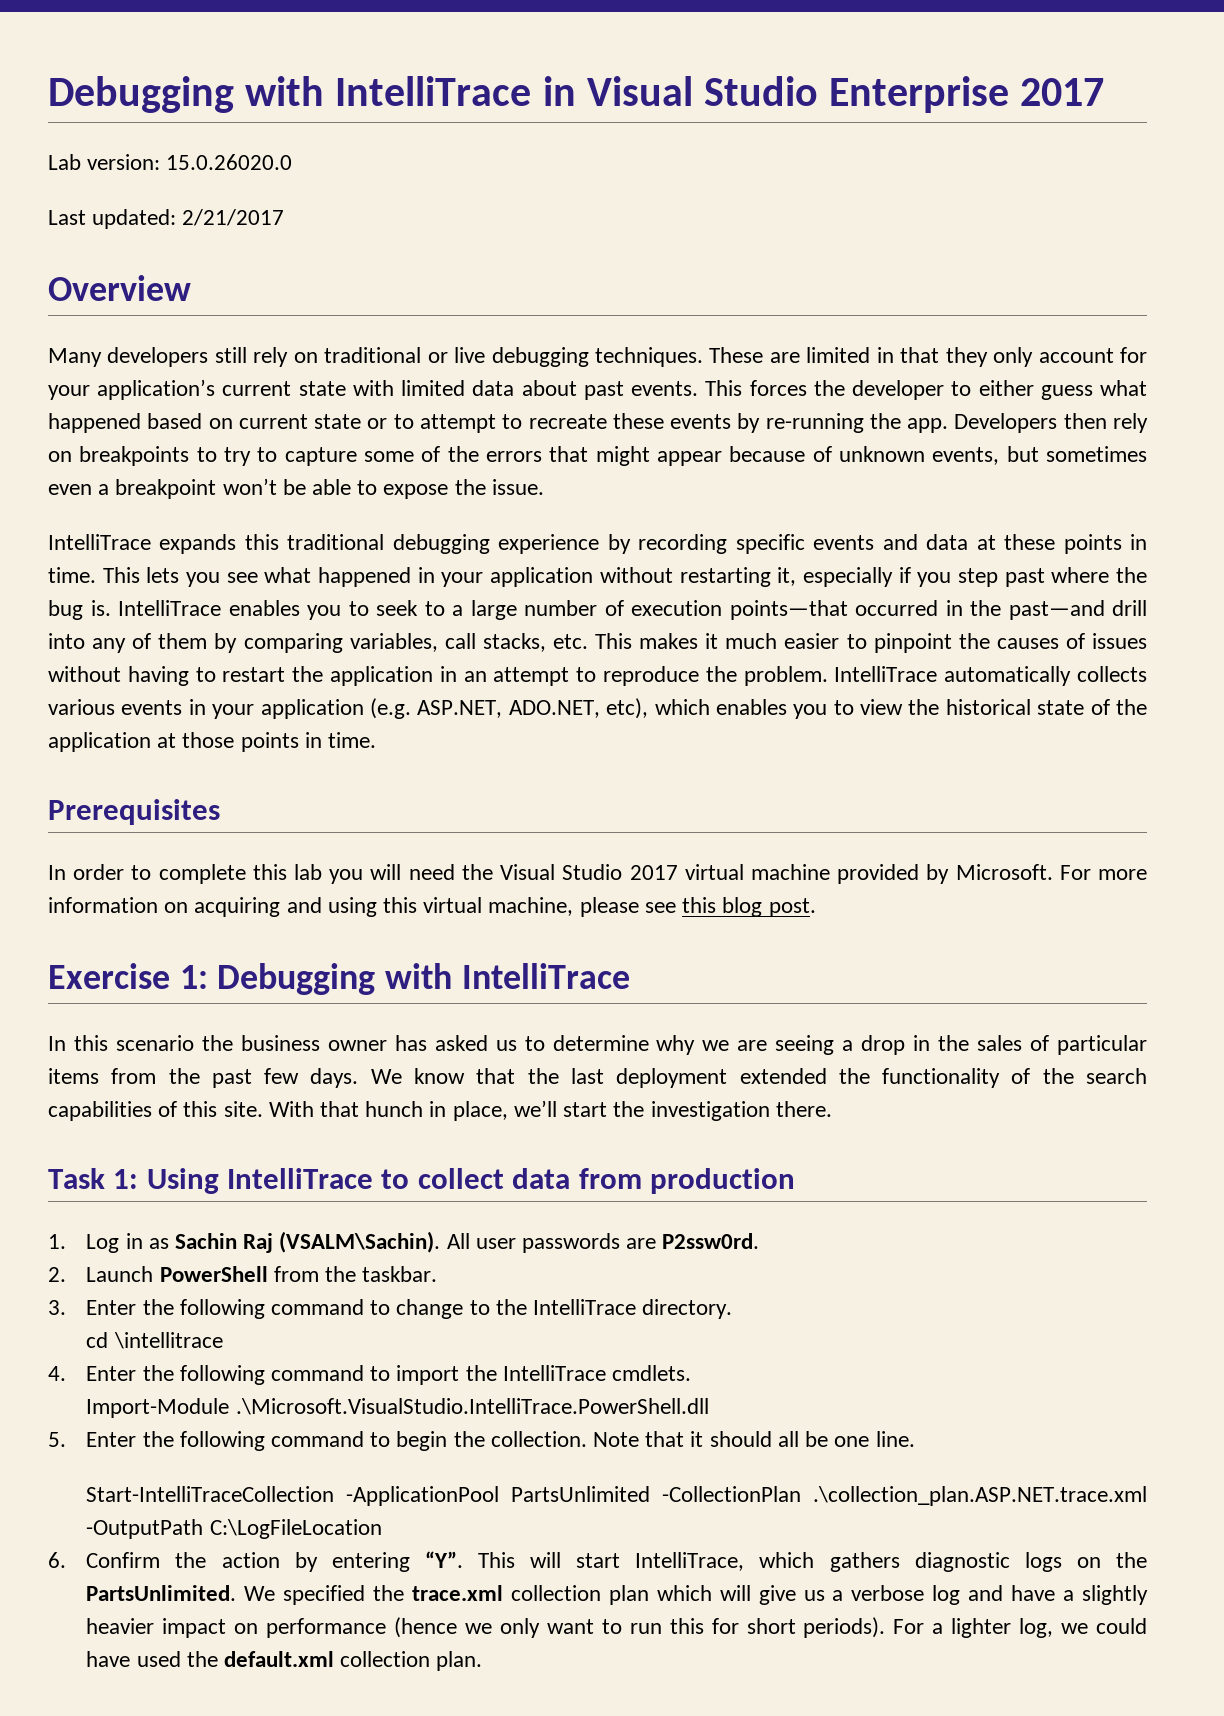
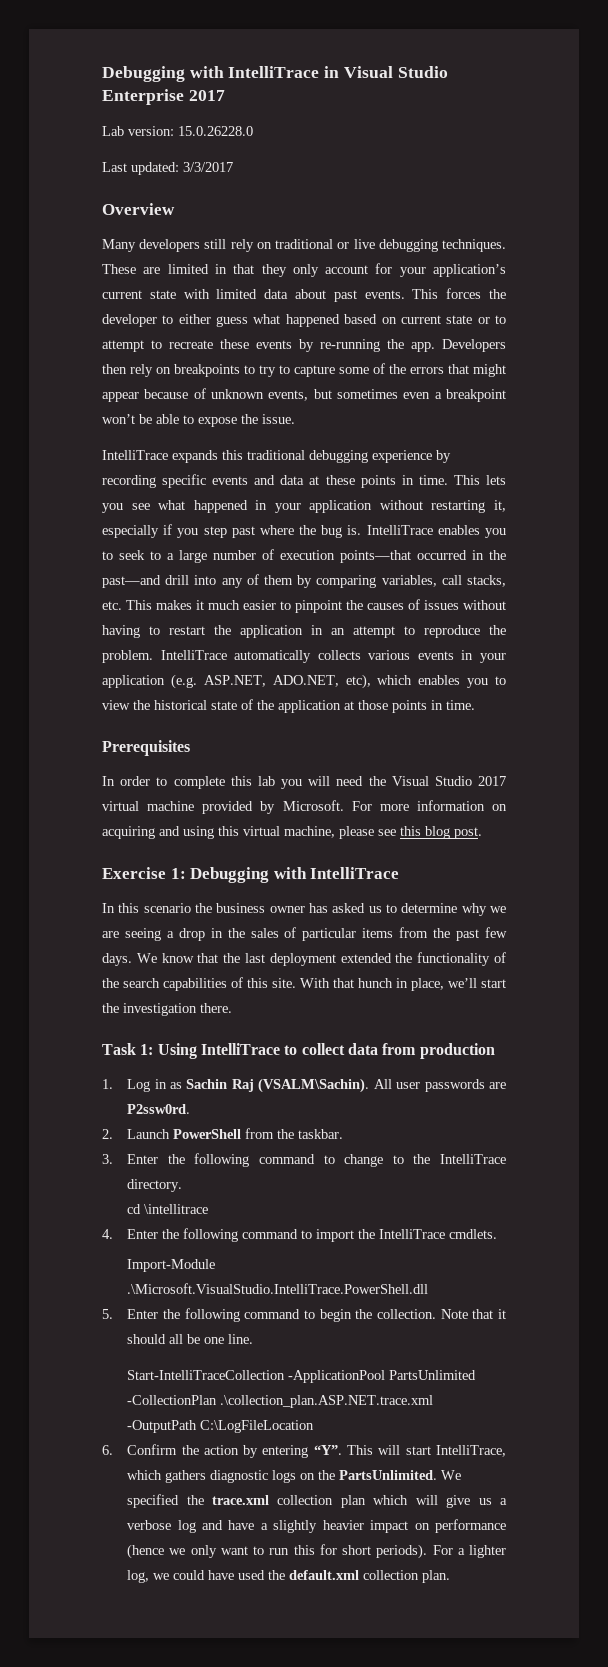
- Lab version: 15.0.26020.0
+ Lab version: 15.0.26228.0
- Last updated: 2/21/2017
+ Last updated: 3/3/2017

